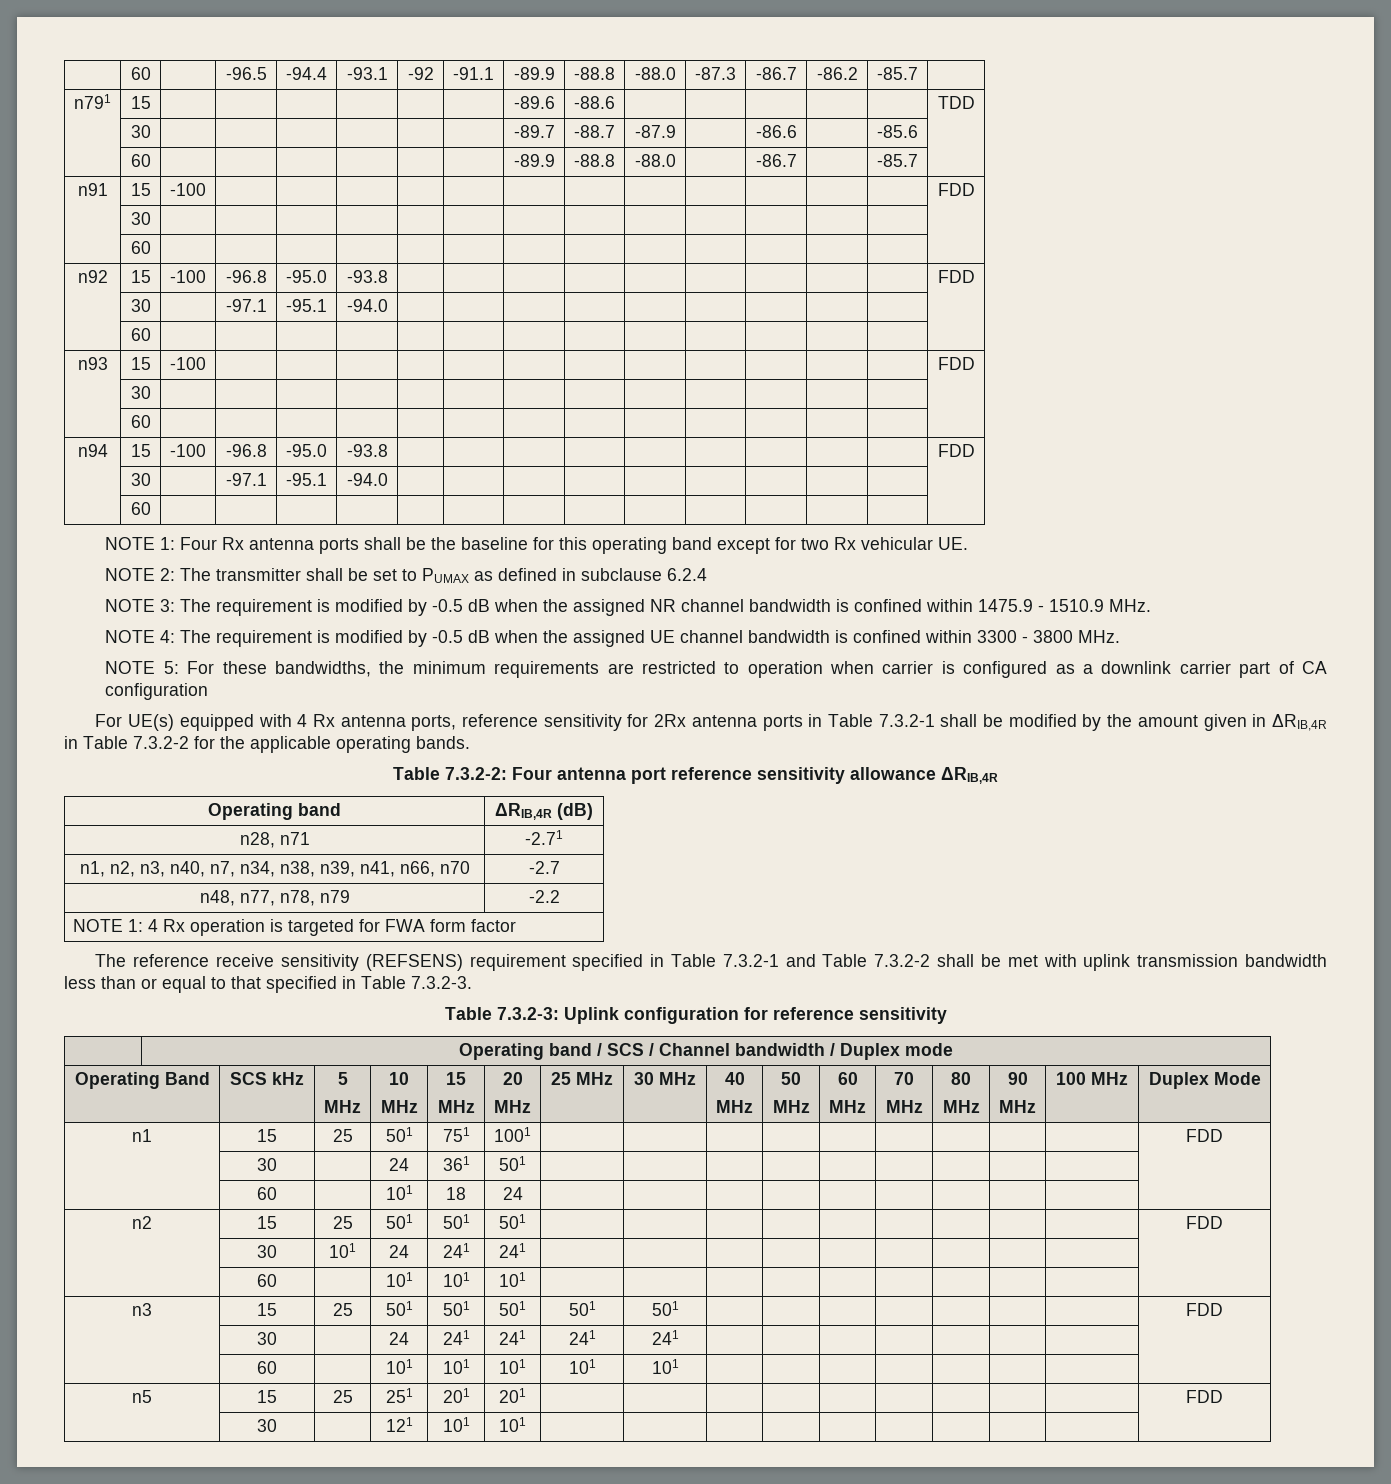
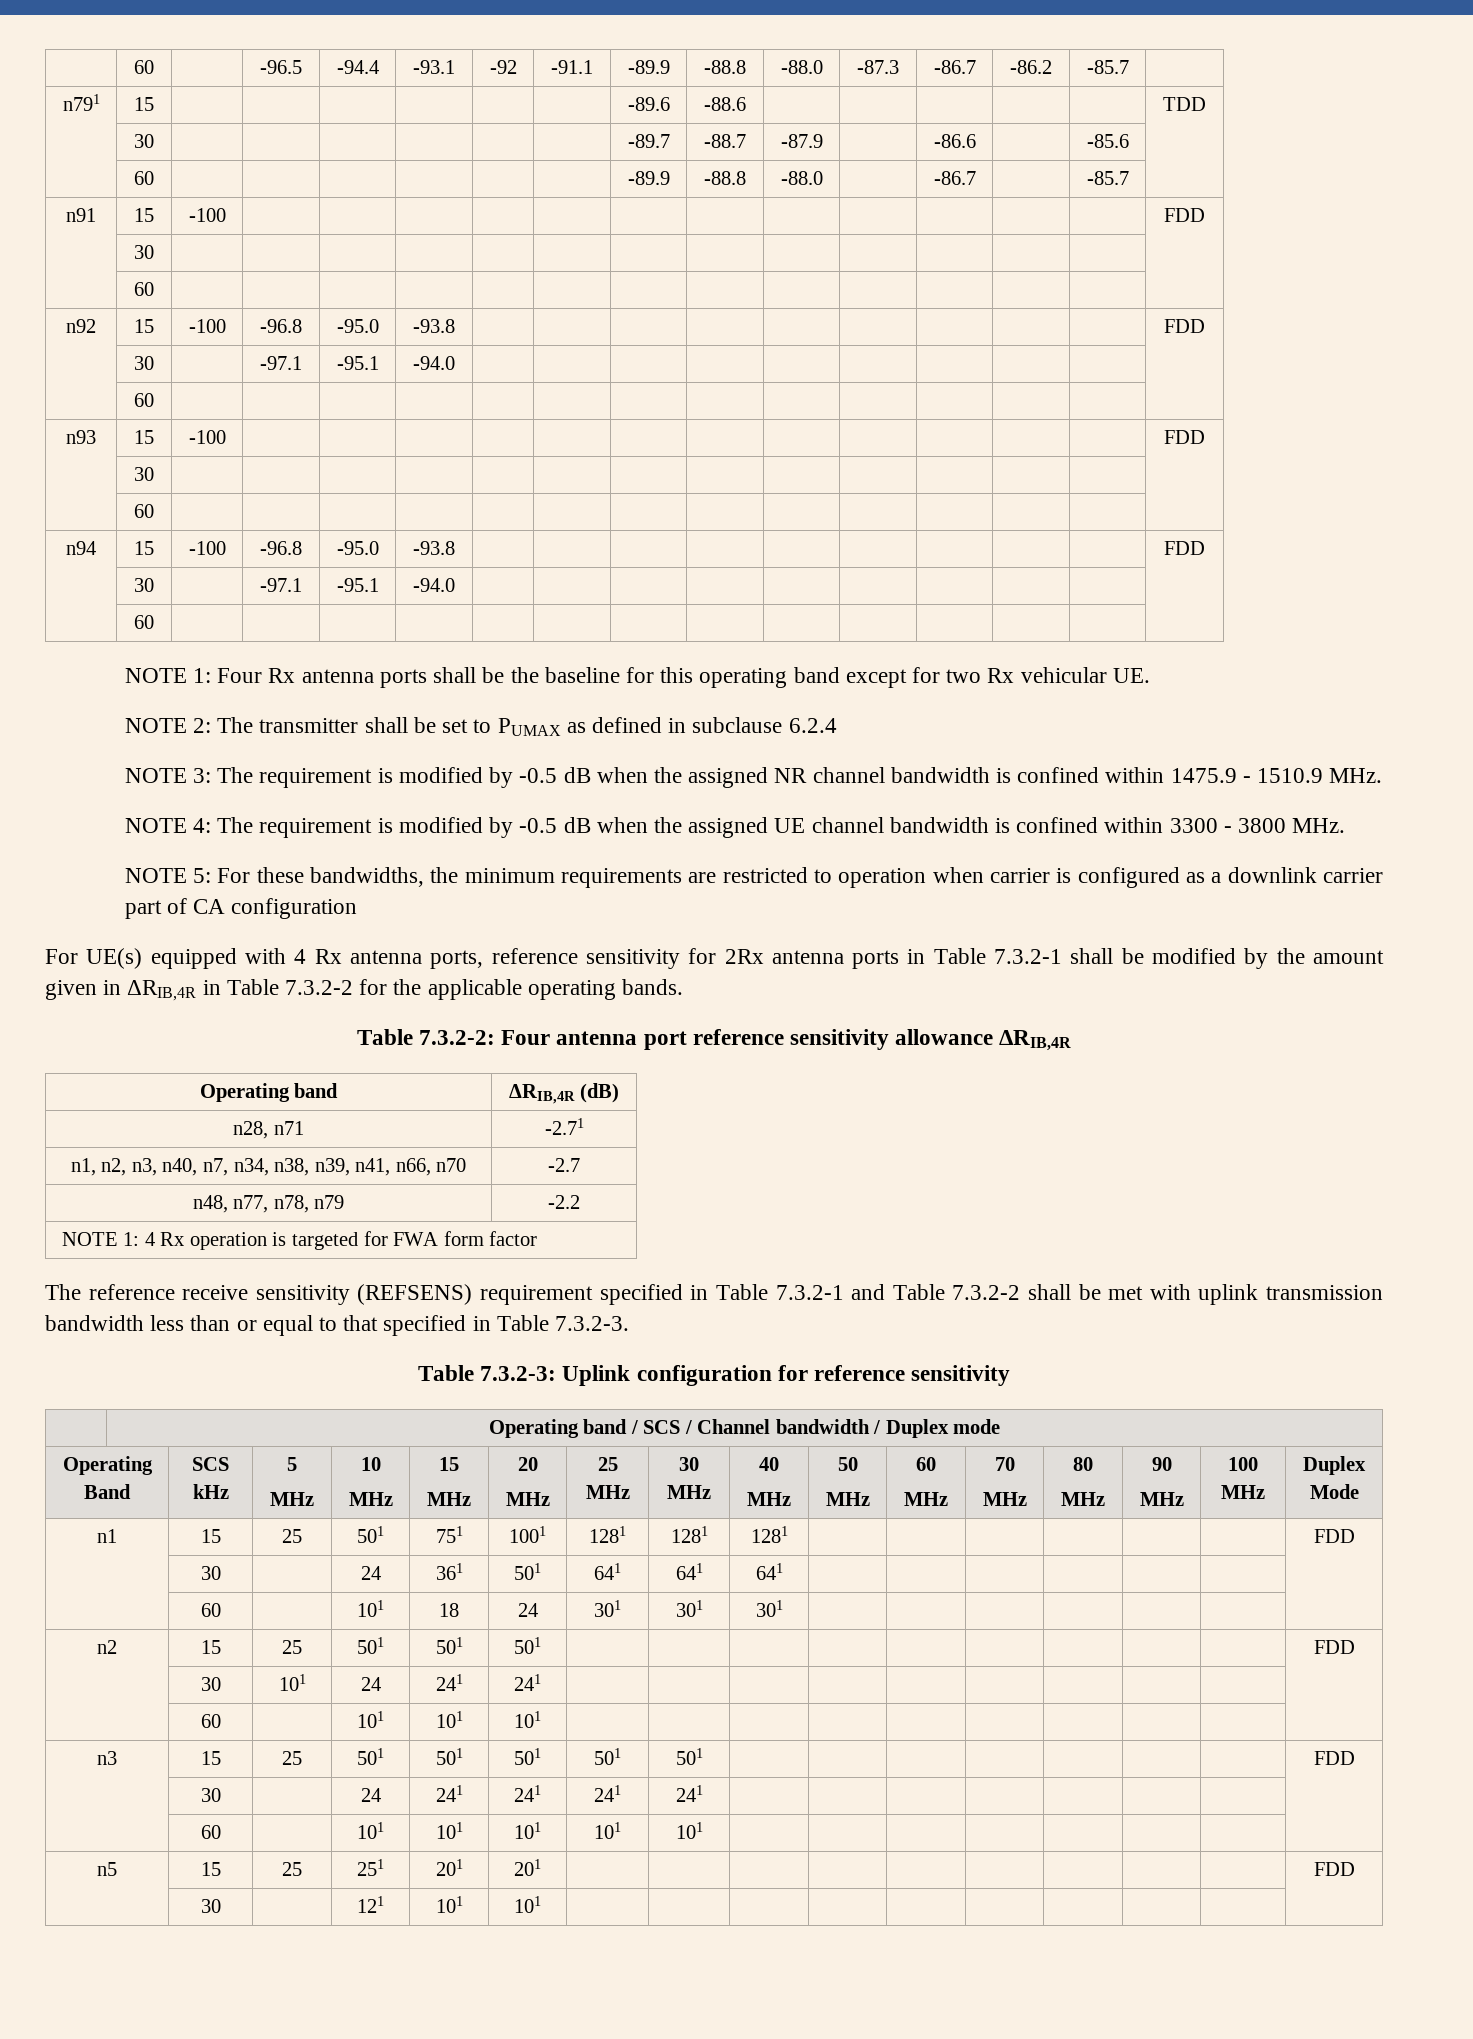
- n1 | 15 | 25 | 501 | 751 | 1001 | | | | | | | | | | FDD
+ n1 | 15 | 25 | 501 | 751 | 1001 | 1281 | 1281 | 1281 | | | | | | | FDD
- | 30 | | 24 | 361 | 501 | | | | | | | | | |
+ | 30 | | 24 | 361 | 501 | 641 | 641 | 641 | | | | | | |
- | 60 | | 101 | 18 | 24 | | | | | | | | | |
+ | 60 | | 101 | 18 | 24 | 301 | 301 | 301 | | | | | | |

